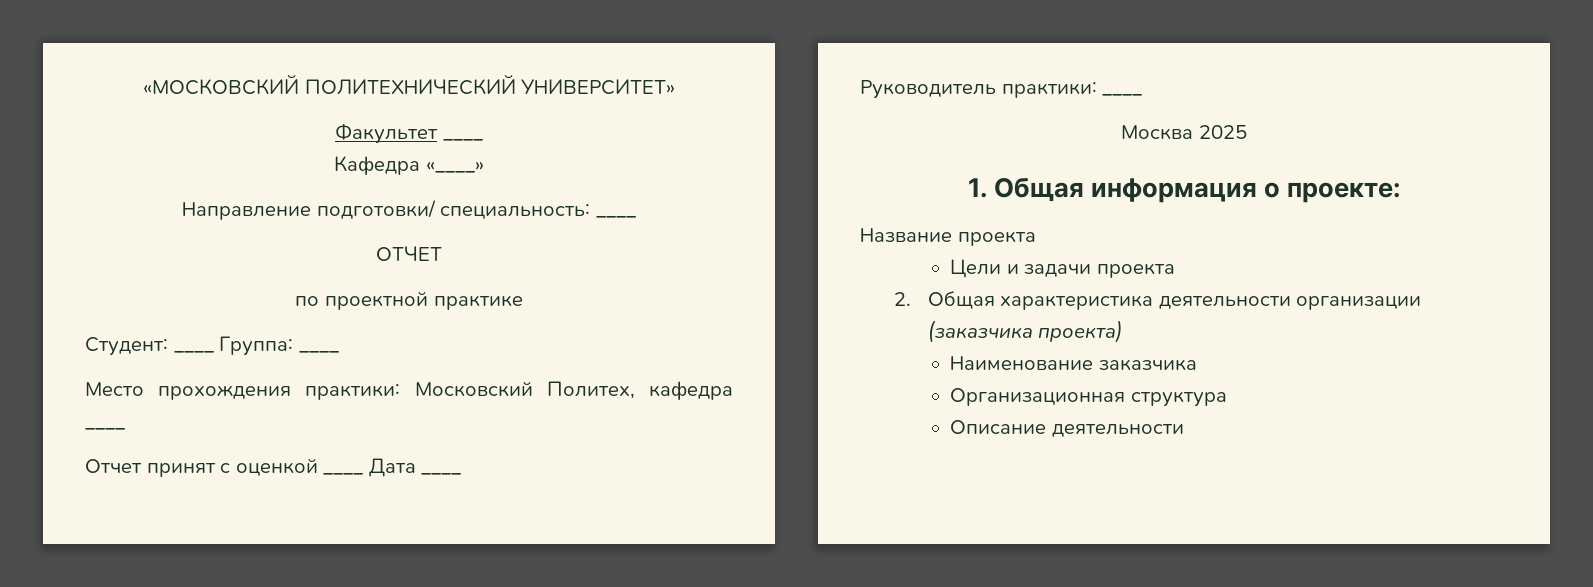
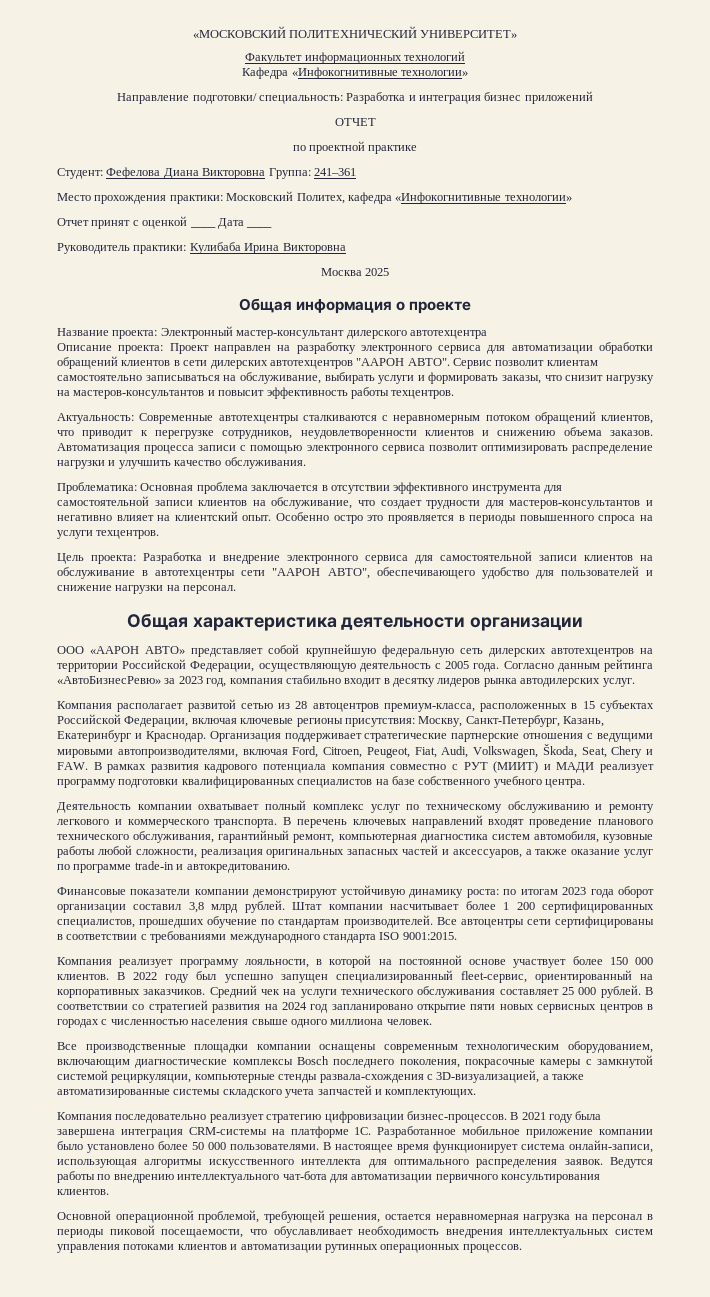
- Факультет ____
+ Факультет информационных технологий
- Кафедра «____»
+ Кафедра «Инфокогнитивные технологии»
- Направление подготовки/ специальность: ____
+ Направление подготовки/ специальность: Разработка и интеграция бизнес приложений
- Студент: ____ Группа: ____
+ Студент: Фефелова Диана Викторовна Группа: 241–361
- Место прохождения практики: Московский Политех, кафедра ____
+ Место прохождения практики: Московский Политех, кафедра «Инфокогнитивные технологии»
- Руководитель практики: ____
+ Руководитель практики: Кулибаба Ирина Викторовна
- 1. Общая информация о проекте:
+ Общая информация о проекте
- Название проекта
- Цели и задачи проекта
- 2. Общая характеристика деятельности организации (заказчика проекта)
- Наименование заказчика
- Организационная структура
- Описание деятельности
+ Название проекта: Электронный мастер-консультант дилерского автотехцентра
+ Описание проекта: Проект направлен на разработку электронного сервиса для автоматизации обработки обращений клиентов в сети дилерских автотехцентров "ААРОН АВТО". Сервис позволит клиентам самостоятельно записываться на обслуживание, выбирать услуги и формировать заказы, что снизит нагрузку на мастеров-консультантов и повысит эффективность работы техцентров.
+ Актуальность: Современные автотехцентры сталкиваются с неравномерным потоком обращений клиентов, что приводит к перегрузке сотрудников, неудовлетворенности клиентов и снижению объема заказов. Автоматизация процесса записи с помощью электронного сервиса позволит оптимизировать распределение нагрузки и улучшить качество обслуживания.
+ Проблематика: Основная проблема заключается в отсутствии эффективного инструмента для самостоятельной записи клиентов на обслуживание, что создает трудности для мастеров-консультантов и негативно влияет на клиентский опыт. Особенно остро это проявляется в периоды повышенного спроса на услуги техцентров.
+ Цель проекта: Разработка и внедрение электронного сервиса для самостоятельной записи клиентов на обслуживание в автотехцентры сети "ААРОН АВТО", обеспечивающего удобство для пользователей и снижение нагрузки на персонал.
+ Общая характеристика деятельности организации
+ ООО «ААРОН АВТО» представляет собой крупнейшую федеральную сеть дилерских автотехцентров на территории Российской Федерации, осуществляющую деятельность с 2005 года. Согласно данным рейтинга «АвтоБизнесРевю» за 2023 год, компания стабильно входит в десятку лидеров рынка автодилерских услуг.
+ Компания располагает развитой сетью из 28 автоцентров премиум-класса, расположенных в 15 субъектах Российской Федерации, включая ключевые регионы присутствия: Москву, Санкт-Петербург, Казань, Екатеринбург и Краснодар. Организация поддерживает стратегические партнерские отношения с ведущими мировыми автопроизводителями, включая Ford, Citroen, Peugeot, Fiat, Audi, Volkswagen, Škoda, Seat, Chery и FAW. В рамках развития кадрового потенциала компания совместно с РУТ (МИИТ) и МАДИ реализует программу подготовки квалифицированных специалистов на базе собственного учебного центра.
+ Деятельность компании охватывает полный комплекс услуг по техническому обслуживанию и ремонту легкового и коммерческого транспорта. В перечень ключевых направлений входят проведение планового технического обслуживания, гарантийный ремонт, компьютерная диагностика систем автомобиля, кузовные работы любой сложности, реализация оригинальных запасных частей и аксессуаров, а также оказание услуг по программе trade-in и автокредитованию.
+ Финансовые показатели компании демонстрируют устойчивую динамику роста: по итогам 2023 года оборот организации составил 3,8 млрд рублей. Штат компании насчитывает более 1 200 сертифицированных специалистов, прошедших обучение по стандартам производителей. Все автоцентры сети сертифицированы в соответствии с требованиями международного стандарта ISO 9001:2015.
+ Компания реализует программу лояльности, в которой на постоянной основе участвует более 150 000 клиентов. В 2022 году был успешно запущен специализированный fleet-сервис, ориентированный на корпоративных заказчиков. Средний чек на услуги технического обслуживания составляет 25 000 рублей. В соответствии со стратегией развития на 2024 год запланировано открытие пяти новых сервисных центров в городах с численностью населения свыше одного миллиона человек.
+ Все производственные площадки компании оснащены современным технологическим оборудованием, включающим диагностические комплексы Bosch последнего поколения, покрасочные камеры с замкнутой системой рециркуляции, компьютерные стенды развала-схождения с 3D-визуализацией, а также автоматизированные системы складского учета запчастей и комплектующих.
+ Компания последовательно реализует стратегию цифровизации бизнес-процессов. В 2021 году была завершена интеграция CRM-системы на платформе 1С. Разработанное мобильное приложение компании было установлено более 50 000 пользователями. В настоящее время функционирует система онлайн-записи, использующая алгоритмы искусственного интеллекта для оптимального распределения заявок. Ведутся работы по внедрению интеллектуального чат-бота для автоматизации первичного консультирования клиентов.
+ Основной операционной проблемой, требующей решения, остается неравномерная нагрузка на персонал в периоды пиковой посещаемости, что обуславливает необходимость внедрения интеллектуальных систем управления потоками клиентов и автоматизации рутинных операционных процессов.

